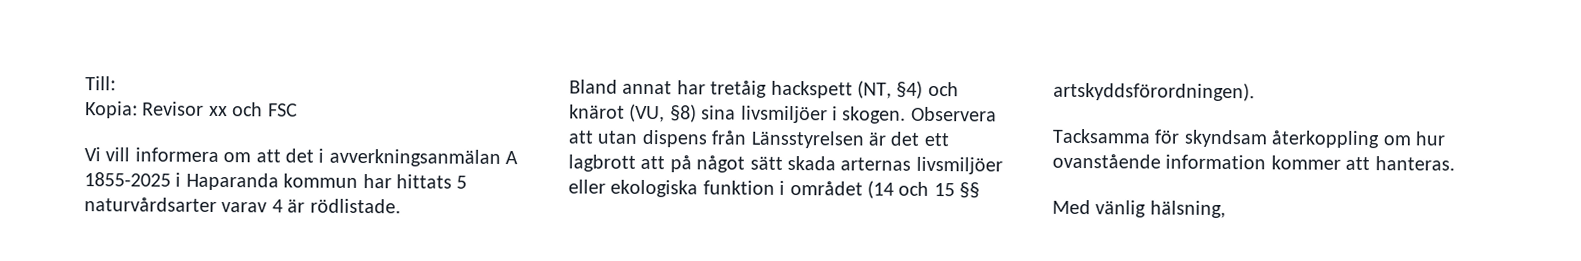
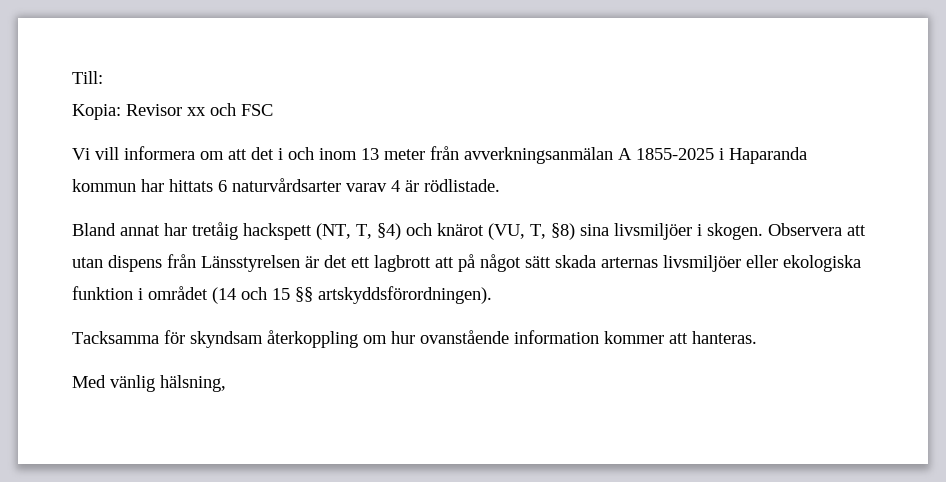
- Vi vill informera om att det i avverkningsanmälan A 1855-2025 i Haparanda kommun har hittats 5 naturvårdsarter varav 4 är rödlistade.
+ Vi vill informera om att det i och inom 13 meter från avverkningsanmälan A 1855-2025 i Haparanda kommun har hittats 6 naturvårdsarter varav 4 är rödlistade.
- Bland annat har tretåig hackspett (NT, §4) och knärot (VU, §8) sina livsmiljöer i skogen.
+ Bland annat har tretåig hackspett (NT, T, §4) och knärot (VU, T, §8) sina livsmiljöer i skogen.

